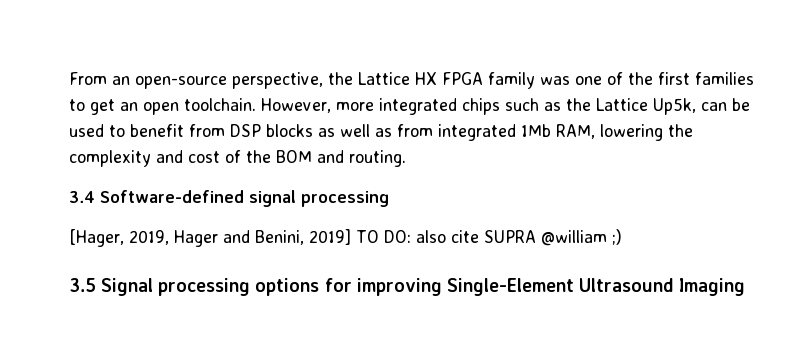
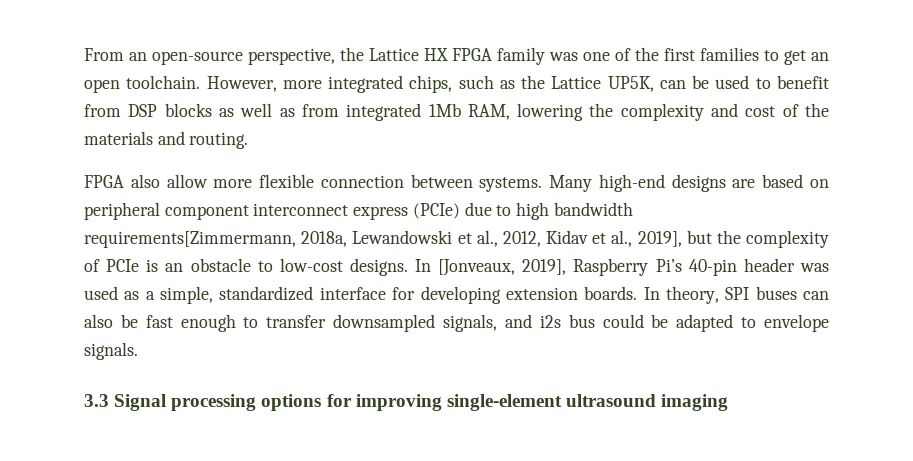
- However, more integrated chips such as the Lattice Up5k, can be used to benefit from DSP blocks as well as from integrated 1Mb RAM, lowering the complexity and cost of the BOM and routing.
+ However, more integrated chips, such as the Lattice UP5K, can be used to benefit from DSP blocks as well as from integrated 1Mb RAM, lowering the complexity and cost of the materials and routing.
- 3.4 Software-defined signal processing
- [Hager, 2019, Hager and Benini, 2019] TO DO: also cite SUPRA @william ;)
- 3.5 Signal processing options for improving Single-Element Ultrasound Imaging
+ FPGA also allow more flexible connection between systems. Many high-end designs are based on peripheral component interconnect express (PCIe) due to high bandwidth requirements[Zimmermann, 2018a, Lewandowski et al., 2012, Kidav et al., 2019], but the complexity of PCIe is an obstacle to low-cost designs. In [Jonveaux, 2019], Raspberry Pi’s 40-pin header was used as a simple, standardized interface for developing extension boards. In theory, SPI buses can also be fast enough to transfer downsampled signals, and i2s bus could be adapted to envelope signals.
+ 3.3 Signal processing options for improving single-element ultrasound imaging

